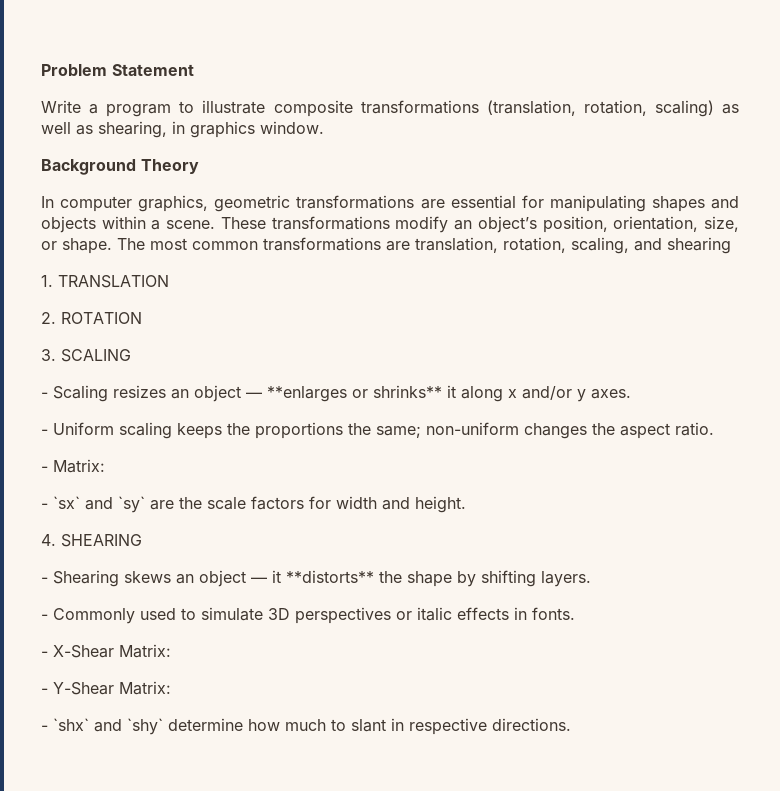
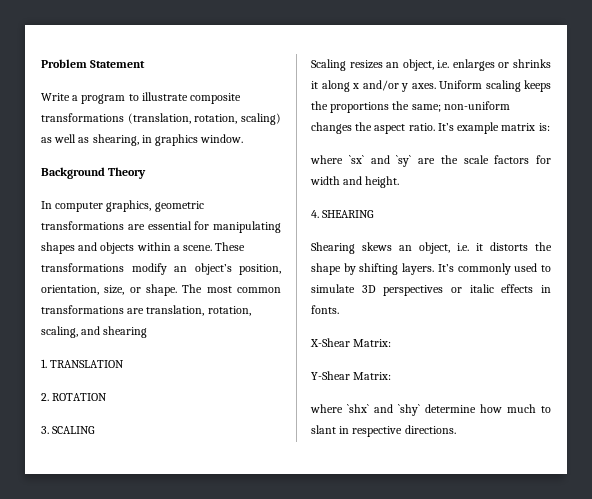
- - Scaling resizes an object — **enlarges or shrinks** it along x and/or y axes.
- - Uniform scaling keeps the proportions the same; non-uniform changes the aspect ratio.
- - Matrix:
- - `sx` and `sy` are the scale factors for width and height.
+ Scaling resizes an object, i.e. enlarges or shrinks it along x and/or y axes. Uniform scaling keeps the proportions the same; non-uniform changes the aspect ratio. It’s example matrix is:
+ where `sx` and `sy` are the scale factors for width and height.
- - Shearing skews an object — it **distorts** the shape by shifting layers.
- - Commonly used to simulate 3D perspectives or italic effects in fonts.
+ Shearing skews an object, i.e. it distorts the shape by shifting layers. It’s commonly used to simulate 3D perspectives or italic effects in fonts.
- - X-Shear Matrix:
+ X-Shear Matrix:
- - Y-Shear Matrix:
+ Y-Shear Matrix:
- - `shx` and `shy` determine how much to slant in respective directions.
+ where `shx` and `shy` determine how much to slant in respective directions.

